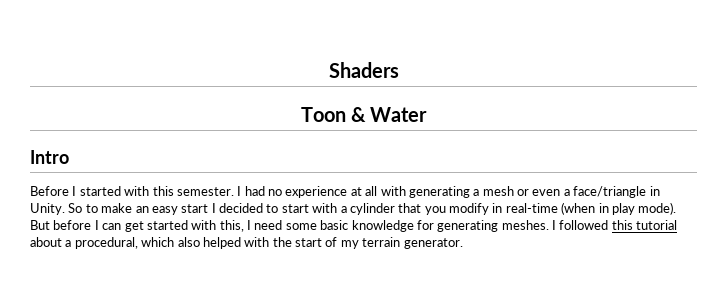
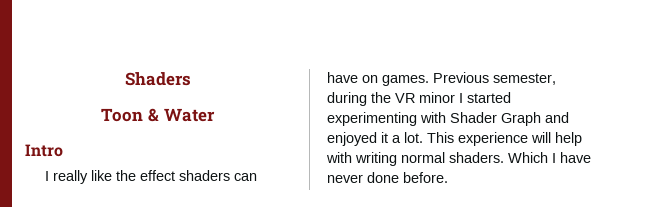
- Before I started with this semester. I had no experience at all with generating a mesh or even a face/triangle in Unity. So to make an easy start I decided to start with a cylinder that you modify in real-time (when in play mode). But before I can get started with this, I need some basic knowledge for generating meshes. I followed this tutorial about a procedural, which also helped with the start of my terrain generator.
+ I really like the effect shaders can have on games. Previous semester, during the VR minor I started experimenting with Shader Graph and enjoyed it a lot. This experience will help with writing normal shaders. Which I have never done before.

